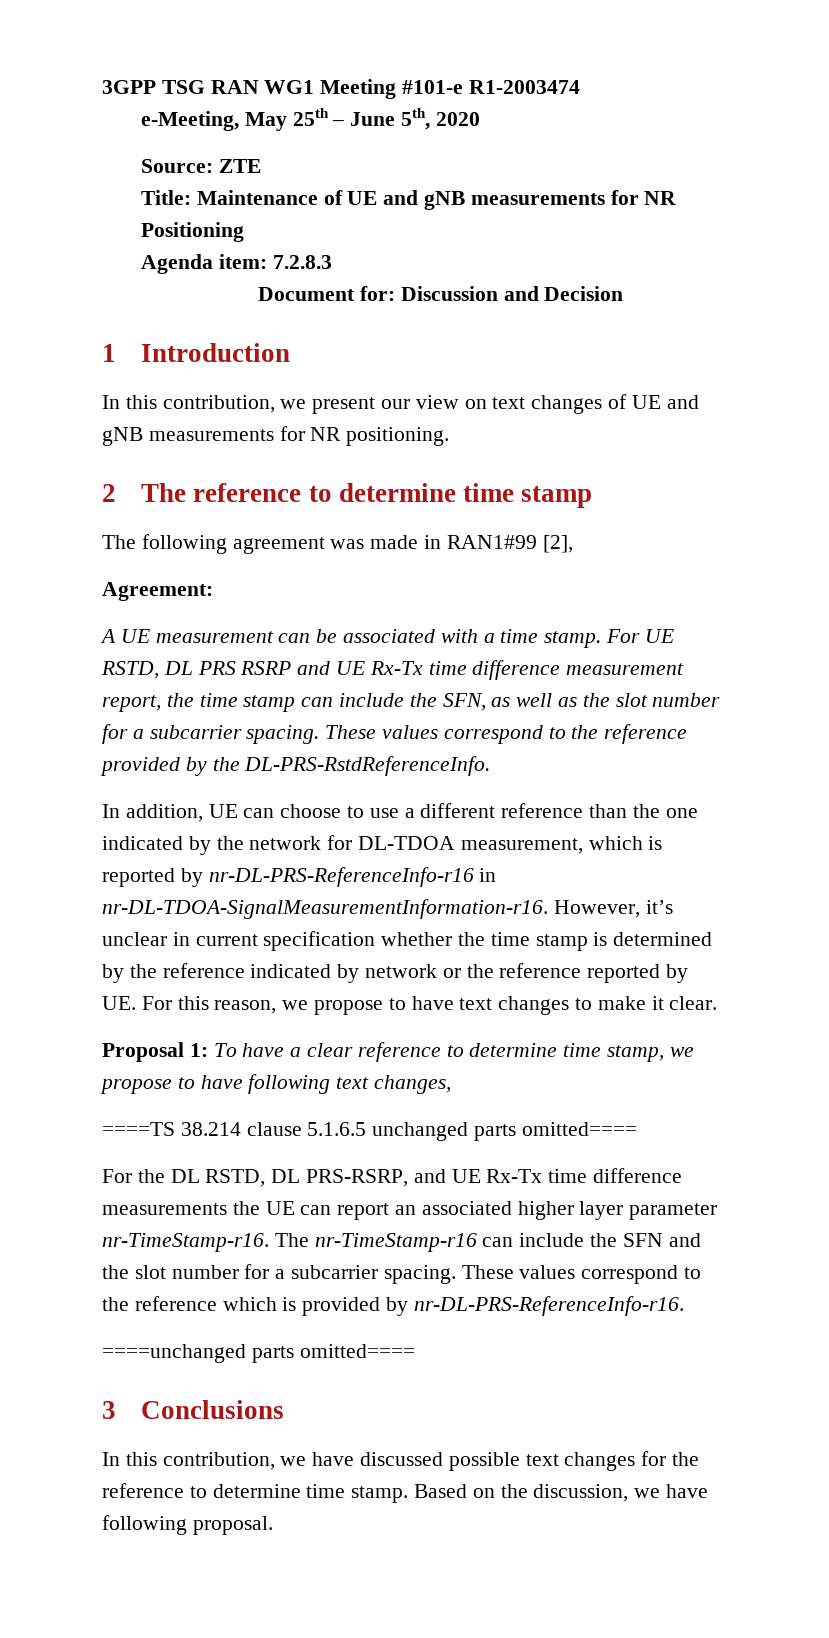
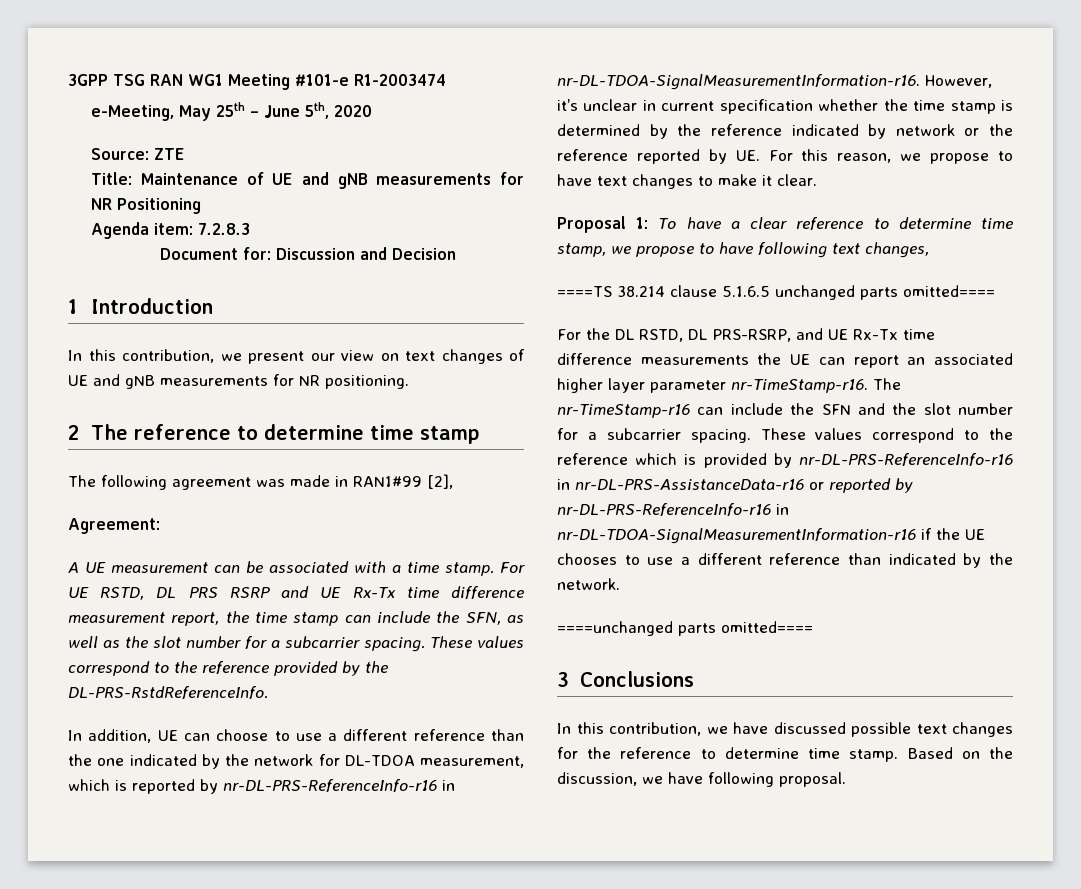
- These values correspond to the reference which is provided by nr-DL-PRS-ReferenceInfo-r16.
+ These values correspond to the reference which is provided by nr-DL-PRS-ReferenceInfo-r16 in nr-DL-PRS-AssistanceData-r16 or reported by nr-DL-PRS-ReferenceInfo-r16 in nr-DL-TDOA-SignalMeasurementInformation-r16 if the UE chooses to use a different reference than indicated by the network.

